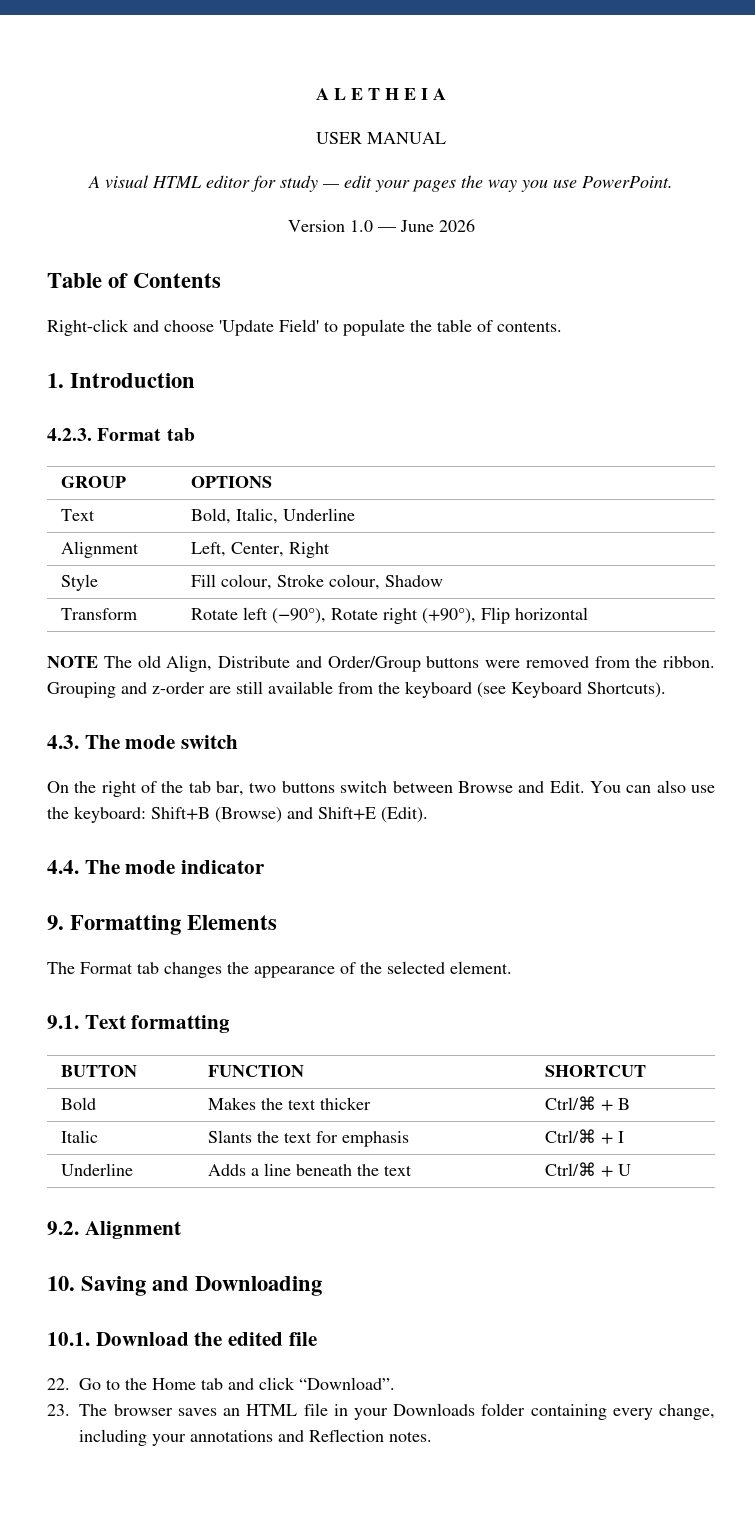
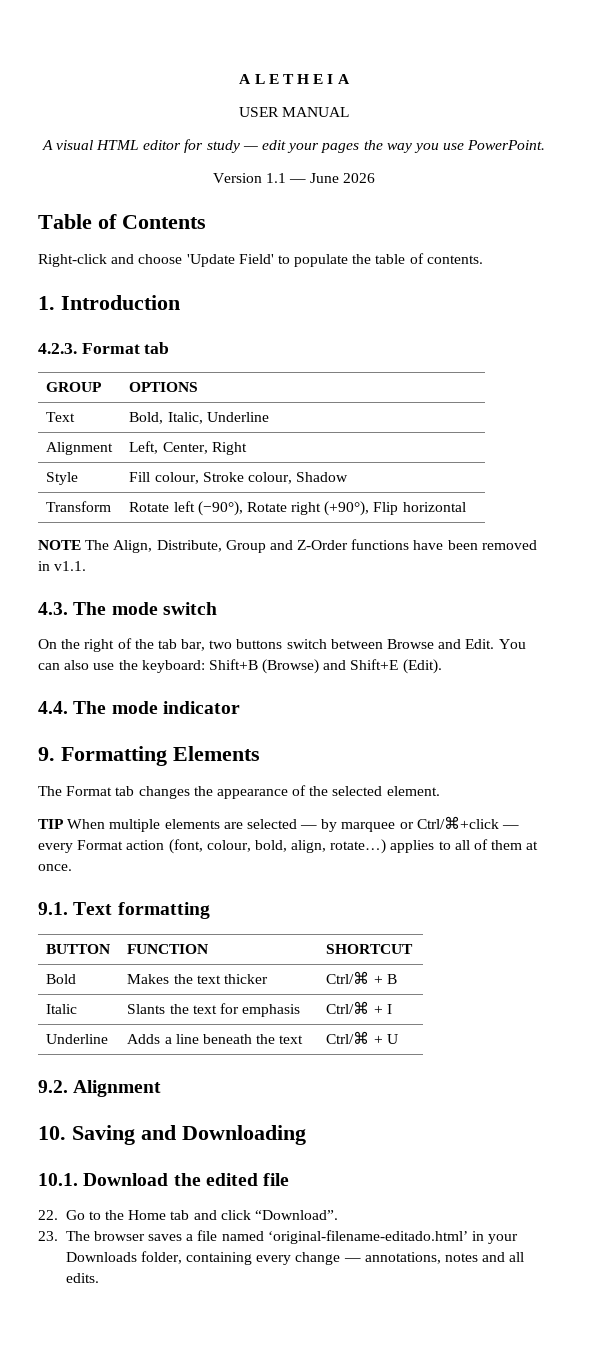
- Version 1.0 — June 2026
+ Version 1.1 — June 2026
- NOTE The old Align, Distribute and Order/Group buttons were removed from the ribbon. Grouping and z-order are still available from the keyboard (see Keyboard Shortcuts).
+ NOTE The Align, Distribute, Group and Z-Order functions have been removed in v1.1.
+ TIP When multiple elements are selected — by marquee or Ctrl/⌘+click — every Format action (font, colour, bold, align, rotate…) applies to all of them at once.
- 23. The browser saves an HTML file in your Downloads folder containing every change, including your annotations and Reflection notes.
+ 23. The browser saves a file named ‘original-filename-editado.html’ in your Downloads folder, containing every change — annotations, notes and all edits.

